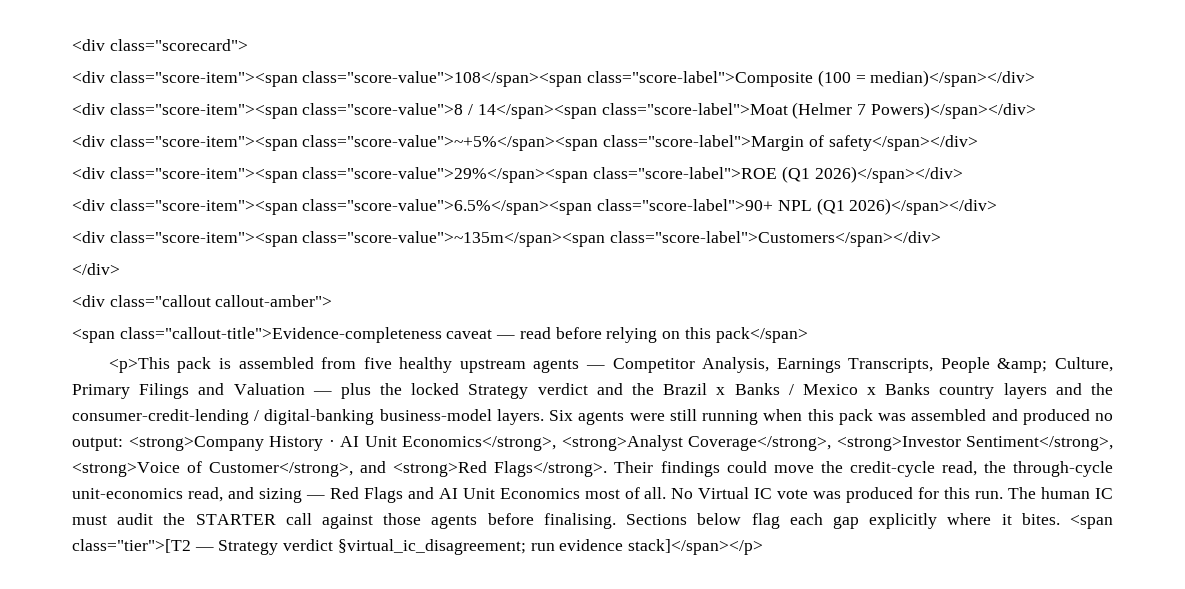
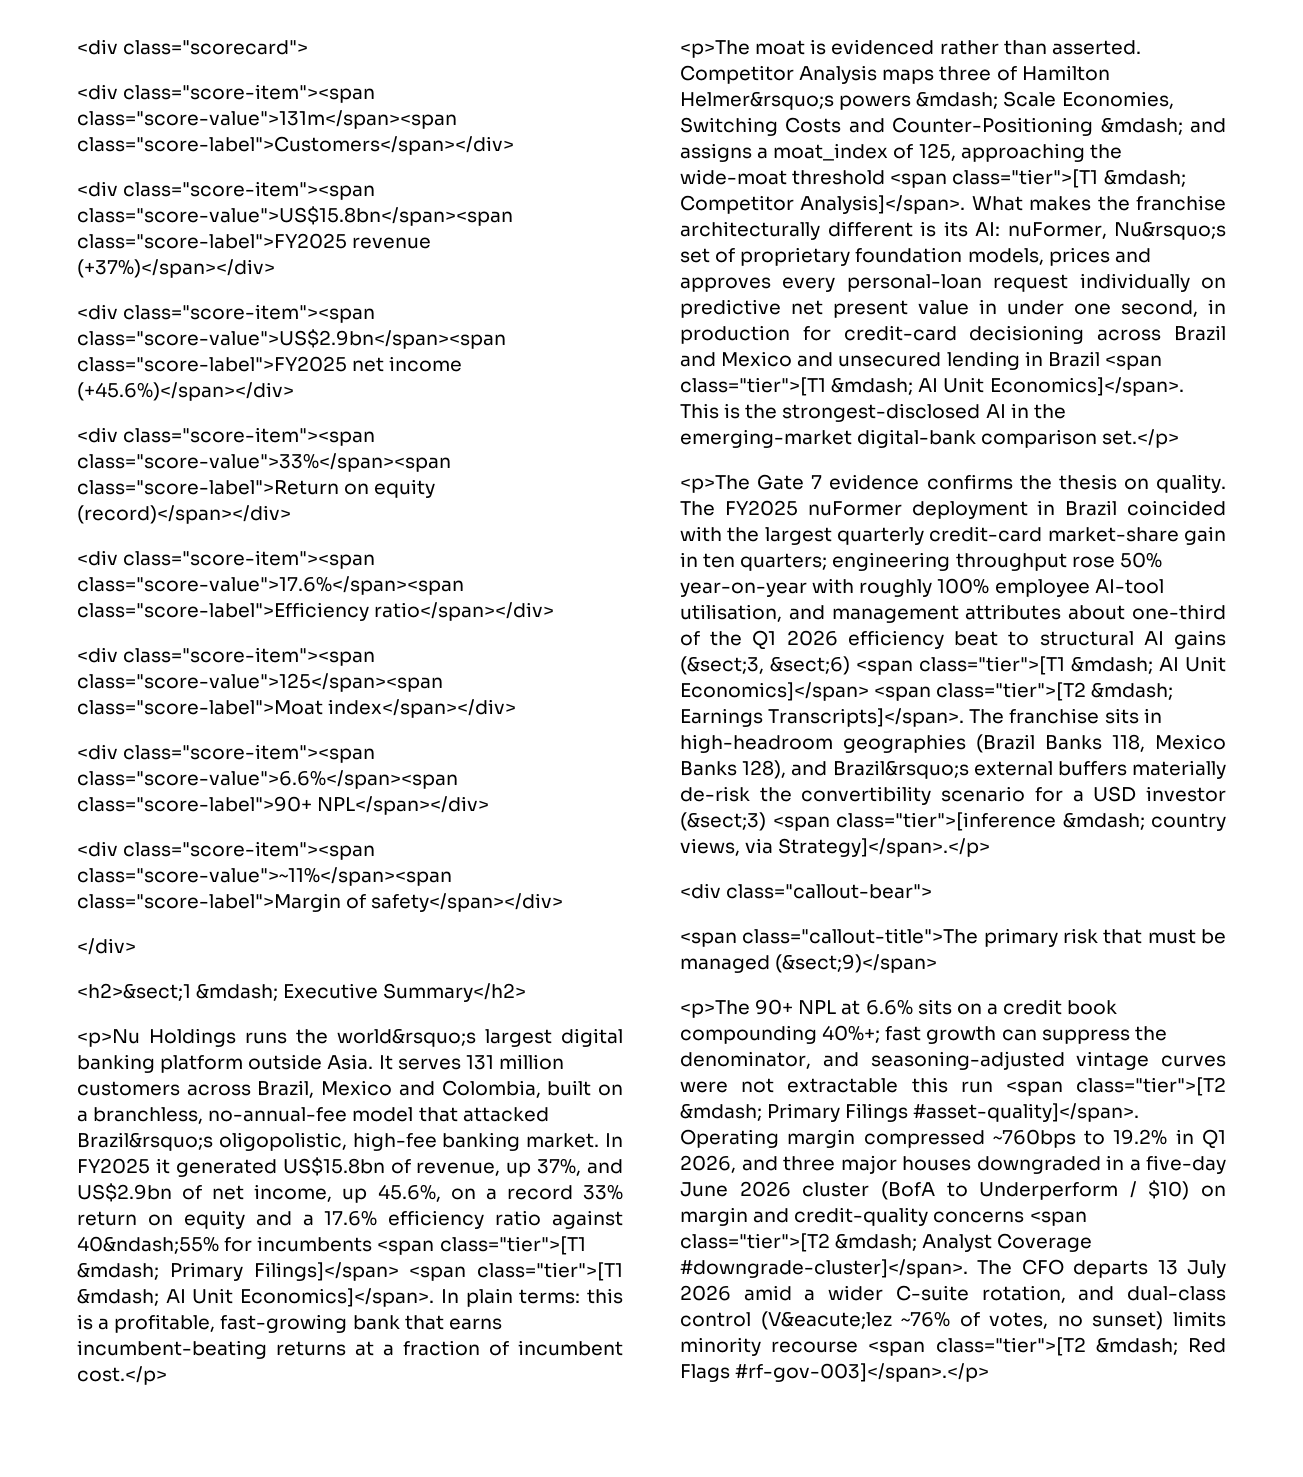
- <div class="score-item"><span class="score-value">108</span><span class="score-label">Composite (100 = median)</span></div>
- <div class="score-item"><span class="score-value">8 / 14</span><span class="score-label">Moat (Helmer 7 Powers)</span></div>
- <div class="score-item"><span class="score-value">~+5%</span><span class="score-label">Margin of safety</span></div>
- <div class="score-item"><span class="score-value">29%</span><span class="score-label">ROE (Q1 2026)</span></div>
- <div class="score-item"><span class="score-value">6.5%</span><span class="score-label">90+ NPL (Q1 2026)</span></div>
- <div class="score-item"><span class="score-value">~135m</span><span class="score-label">Customers</span></div>
+ <div class="score-item"><span class="score-value">131m</span><span class="score-label">Customers</span></div>
+ <div class="score-item"><span class="score-value">US$15.8bn</span><span class="score-label">FY2025 revenue (+37%)</span></div>
+ <div class="score-item"><span class="score-value">US$2.9bn</span><span class="score-label">FY2025 net income (+45.6%)</span></div>
+ <div class="score-item"><span class="score-value">33%</span><span class="score-label">Return on equity (record)</span></div>
+ <div class="score-item"><span class="score-value">17.6%</span><span class="score-label">Efficiency ratio</span></div>
+ <div class="score-item"><span class="score-value">125</span><span class="score-label">Moat index</span></div>
+ <div class="score-item"><span class="score-value">6.6%</span><span class="score-label">90+ NPL</span></div>
+ <div class="score-item"><span class="score-value">~11%</span><span class="score-label">Margin of safety</span></div>
  </div>
- <div class="callout callout-amber">
- <span class="callout-title">Evidence-completeness caveat — read before relying on this pack</span>
- <p>This pack is assembled from five healthy upstream agents — Competitor Analysis, Earnings Transcripts, People &amp; Culture, Primary Filings and Valuation — plus the locked Strategy verdict and the Brazil x Banks / Mexico x Banks country layers and the consumer-credit-lending / digital-banking business-model layers. Six agents were still running when this pack was assembled and produced no output: <strong>Company History · AI Unit Economics</strong>, <strong>Analyst Coverage</strong>, <strong>Investor Sentiment</strong>, <strong>Voice of Customer</strong>, and <strong>Red Flags</strong>. Their findings could move the credit-cycle read, the through-cycle unit-economics read, and sizing — Red Flags and AI Unit Economics most of all. No Virtual IC vote was produced for this run. The human IC must audit the STARTER call against those agents before finalising. Sections below flag each gap explicitly where it bites. <span class="tier">[T2 — Strategy verdict §virtual_ic_disagreement; run evidence stack]</span></p>
+ <h2>&sect;1 &mdash; Executive Summary</h2>
+ <p>Nu Holdings runs the world&rsquo;s largest digital banking platform outside Asia. It serves 131 million customers across Brazil, Mexico and Colombia, built on a branchless, no-annual-fee model that attacked Brazil&rsquo;s oligopolistic, high-fee banking market. In FY2025 it generated US$15.8bn of revenue, up 37%, and US$2.9bn of net income, up 45.6%, on a record 33% return on equity and a 17.6% efficiency ratio against 40&ndash;55% for incumbents <span class="tier">[T1 &mdash; Primary Filings]</span> <span class="tier">[T1 &mdash; AI Unit Economics]</span>. In plain terms: this is a profitable, fast-growing bank that earns incumbent-beating returns at a fraction of incumbent cost.</p>
+ <p>The moat is evidenced rather than asserted. Competitor Analysis maps three of Hamilton Helmer&rsquo;s powers &mdash; Scale Economies, Switching Costs and Counter-Positioning &mdash; and assigns a moat_index of 125, approaching the wide-moat threshold <span class="tier">[T1 &mdash; Competitor Analysis]</span>. What makes the franchise architecturally different is its AI: nuFormer, Nu&rsquo;s set of proprietary foundation models, prices and approves every personal-loan request individually on predictive net present value in under one second, in production for credit-card decisioning across Brazil and Mexico and unsecured lending in Brazil <span class="tier">[T1 &mdash; AI Unit Economics]</span>. This is the strongest-disclosed AI in the emerging-market digital-bank comparison set.</p>
+ <p>The Gate 7 evidence confirms the thesis on quality. The FY2025 nuFormer deployment in Brazil coincided with the largest quarterly credit-card market-share gain in ten quarters; engineering throughput rose 50% year-on-year with roughly 100% employee AI-tool utilisation, and management attributes about one-third of the Q1 2026 efficiency beat to structural AI gains (&sect;3, &sect;6) <span class="tier">[T1 &mdash; AI Unit Economics]</span> <span class="tier">[T2 &mdash; Earnings Transcripts]</span>. The franchise sits in high-headroom geographies (Brazil Banks 118, Mexico Banks 128), and Brazil&rsquo;s external buffers materially de-risk the convertibility scenario for a USD investor (&sect;3) <span class="tier">[inference &mdash; country views, via Strategy]</span>.</p>
+ <div class="callout-bear">
+ <span class="callout-title">The primary risk that must be managed (&sect;9)</span>
+ <p>The 90+ NPL at 6.6% sits on a credit book compounding 40%+; fast growth can suppress the denominator, and seasoning-adjusted vintage curves were not extractable this run <span class="tier">[T2 &mdash; Primary Filings #asset-quality]</span>. Operating margin compressed ~760bps to 19.2% in Q1 2026, and three major houses downgraded in a five-day June 2026 cluster (BofA to Underperform / $10) on margin and credit-quality concerns <span class="tier">[T2 &mdash; Analyst Coverage #downgrade-cluster]</span>. The CFO departs 13 July 2026 amid a wider C-suite rotation, and dual-class control (V&eacute;lez ~76% of votes, no sunset) limits minority recourse <span class="tier">[T2 &mdash; Red Flags #rf-gov-003]</span>.</p>

